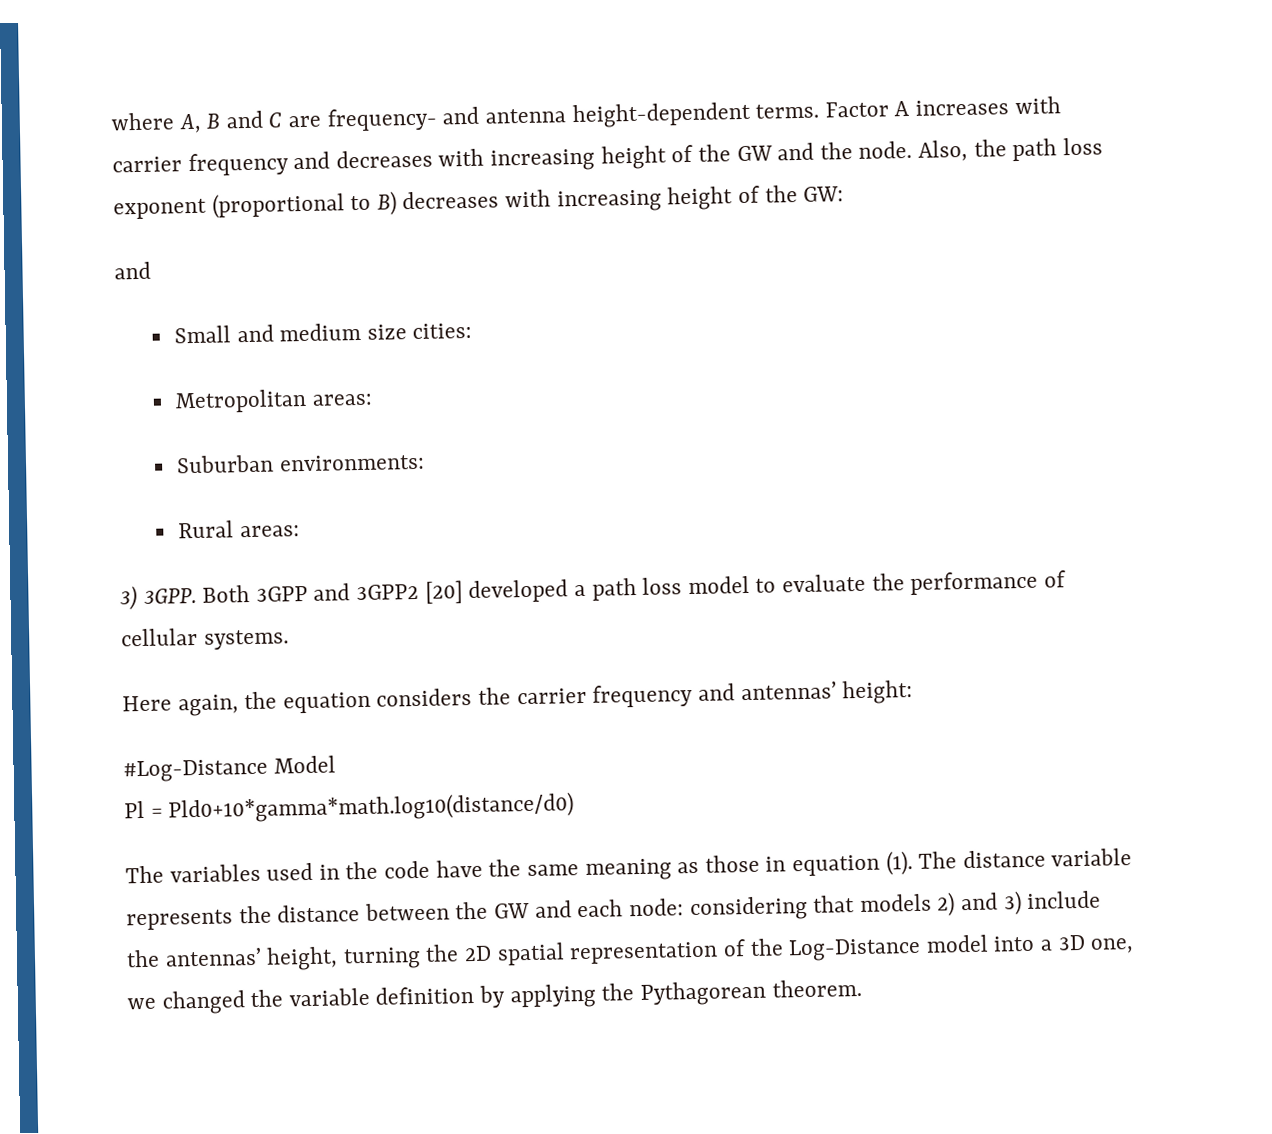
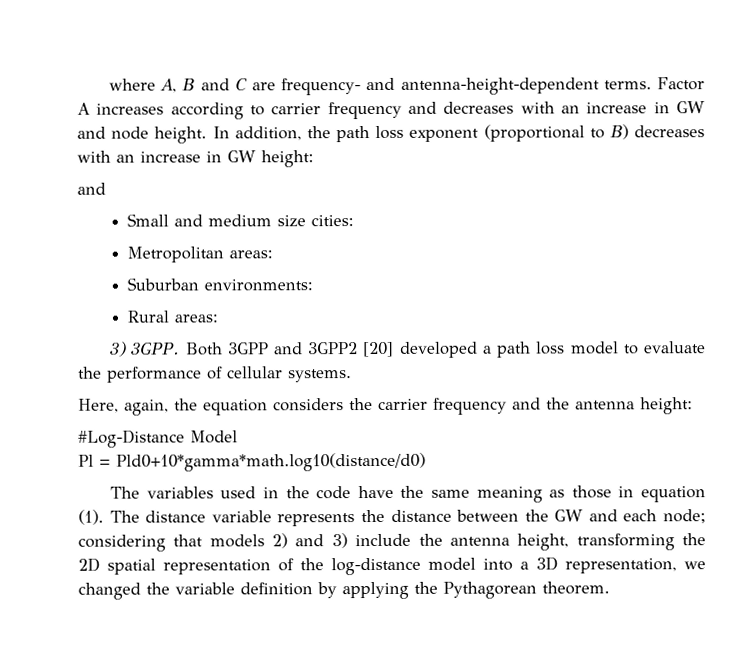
- where A, B and C are frequency- and antenna height-dependent terms.
+ where A, B and C are frequency- and antenna-height-dependent terms.
- Factor A increases with carrier frequency and decreases with increasing height of the GW and the node. Also, the path loss exponent (proportional to B) decreases with increasing height of the GW:
+ Factor A increases according to carrier frequency and decreases with an increase in GW and node height. In addition, the path loss exponent (proportional to B) decreases with an increase in GW height:
- Here again, the equation considers the carrier frequency and antennas’ height:
+ Here, again, the equation considers the carrier frequency and the antenna height:
- The distance variable represents the distance between the GW and each node: considering that models 2) and 3) include the antennas’ height, turning the 2D spatial representation of the Log-Distance model into a 3D one, we changed the variable definition by applying the Pythagorean theorem.
+ The distance variable represents the distance between the GW and each node; considering that models 2) and 3) include the antenna height, transforming the 2D spatial representation of the log-distance model into a 3D representation, we changed the variable definition by applying the Pythagorean theorem.

